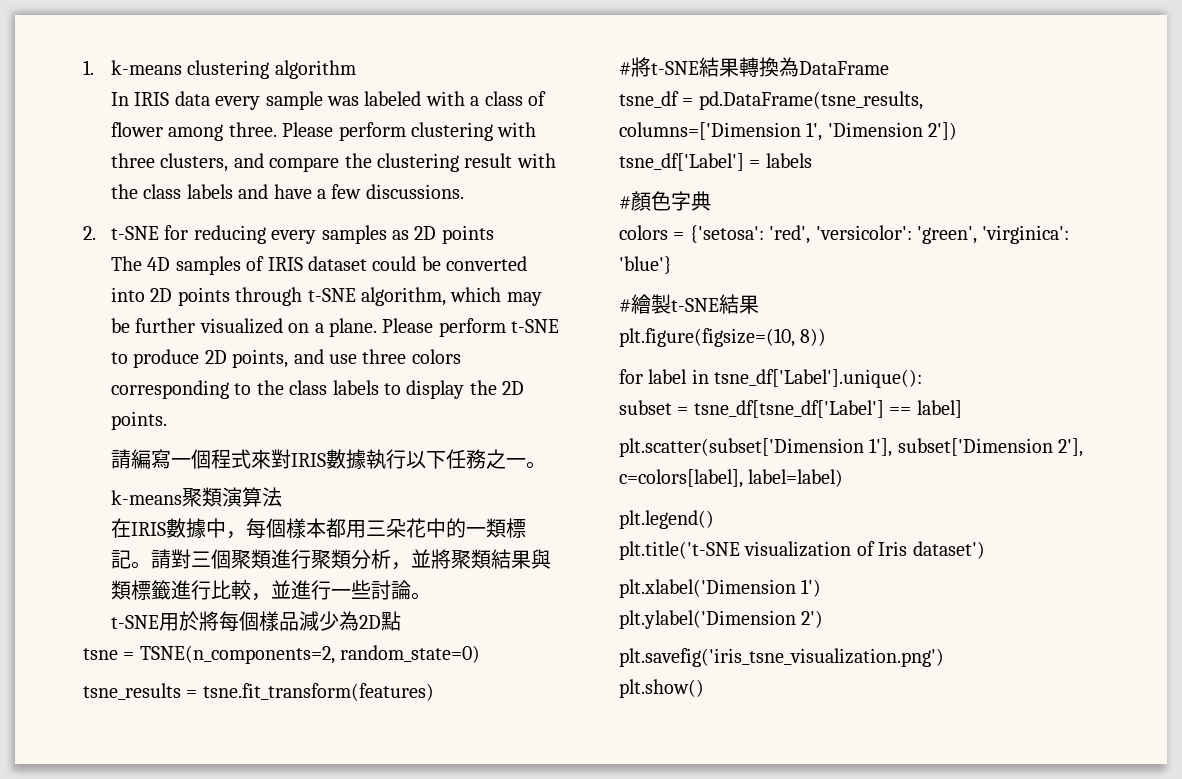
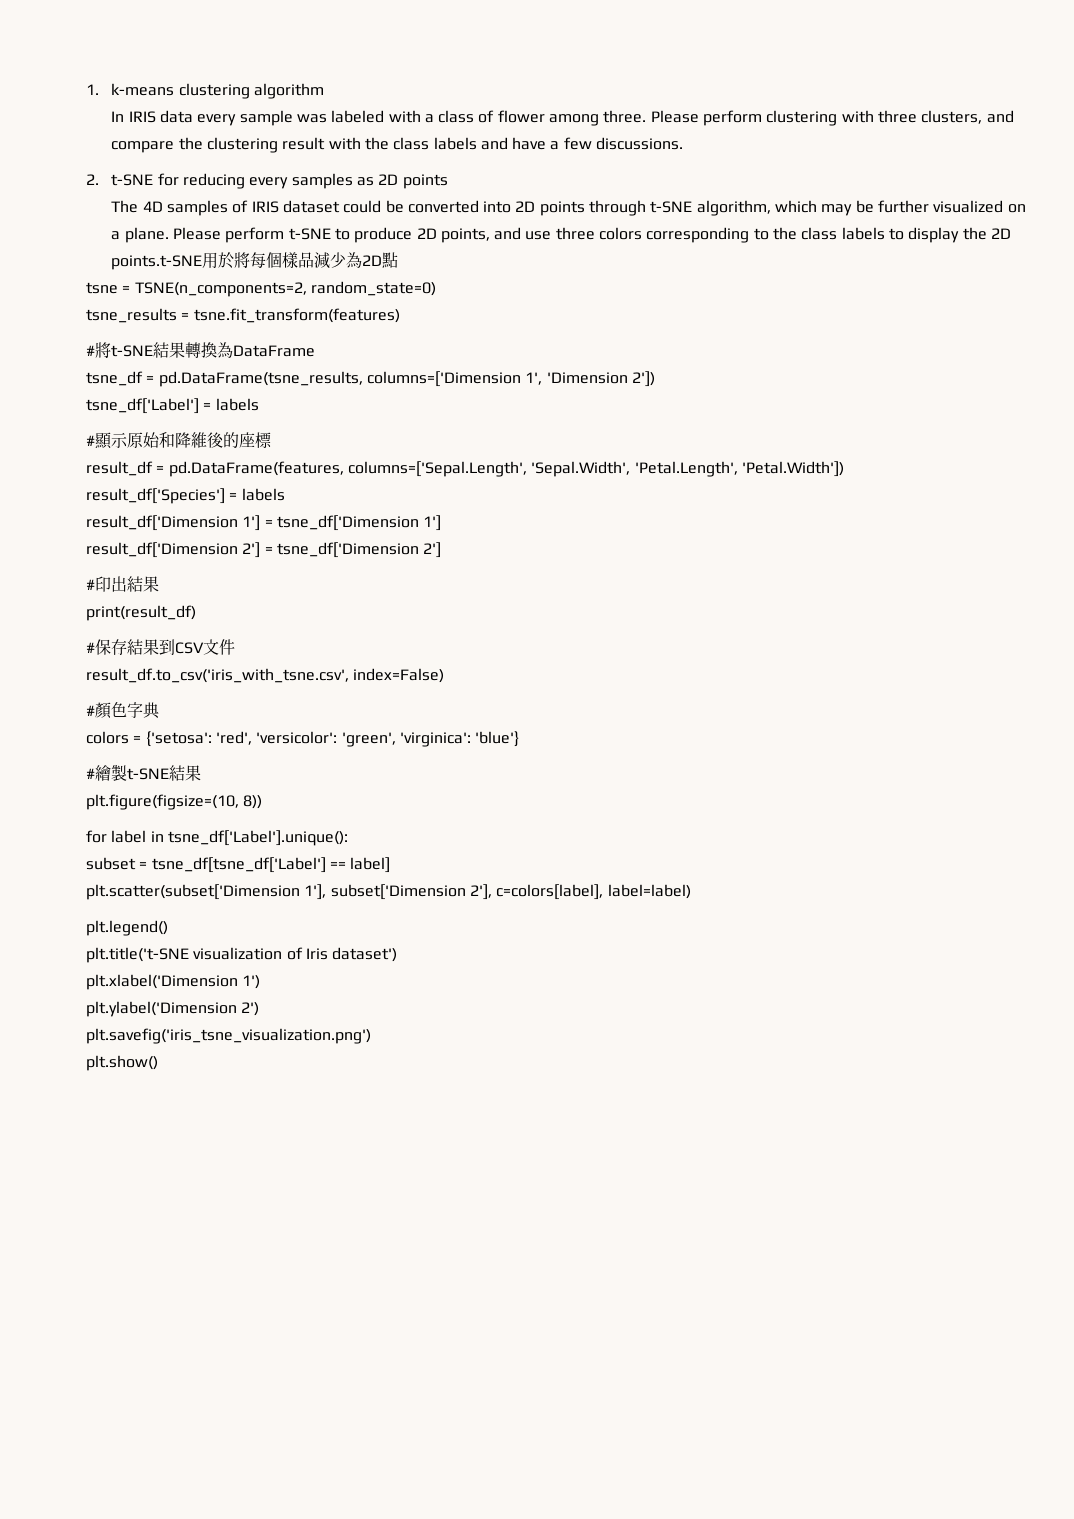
- Please perform t-SNE to produce 2D points, and use three colors corresponding to the class labels to display the 2D points.
- 請編寫一個程式來對IRIS數據執行以下任務之一。
- k-means聚類演算法
- 在IRIS數據中，每個樣本都用三朵花中的一類標記。請對三個聚類進行聚類分析，並將聚類結果與類標籤進行比較，並進行一些討論。
- t-SNE用於將每個樣品減少為2D點
+ Please perform t-SNE to produce 2D points, and use three colors corresponding to the class labels to display the 2D points.t-SNE用於將每個樣品減少為2D點
+ #顯示原始和降維後的座標
+ result_df = pd.DataFrame(features, columns=['Sepal.Length', 'Sepal.Width', 'Petal.Length', 'Petal.Width'])
+ result_df['Species'] = labels
+ result_df['Dimension 1'] = tsne_df['Dimension 1']
+ result_df['Dimension 2'] = tsne_df['Dimension 2']
+ #印出結果
+ print(result_df)
+ #保存結果到CSV文件
+ result_df.to_csv('iris_with_tsne.csv', index=False)

